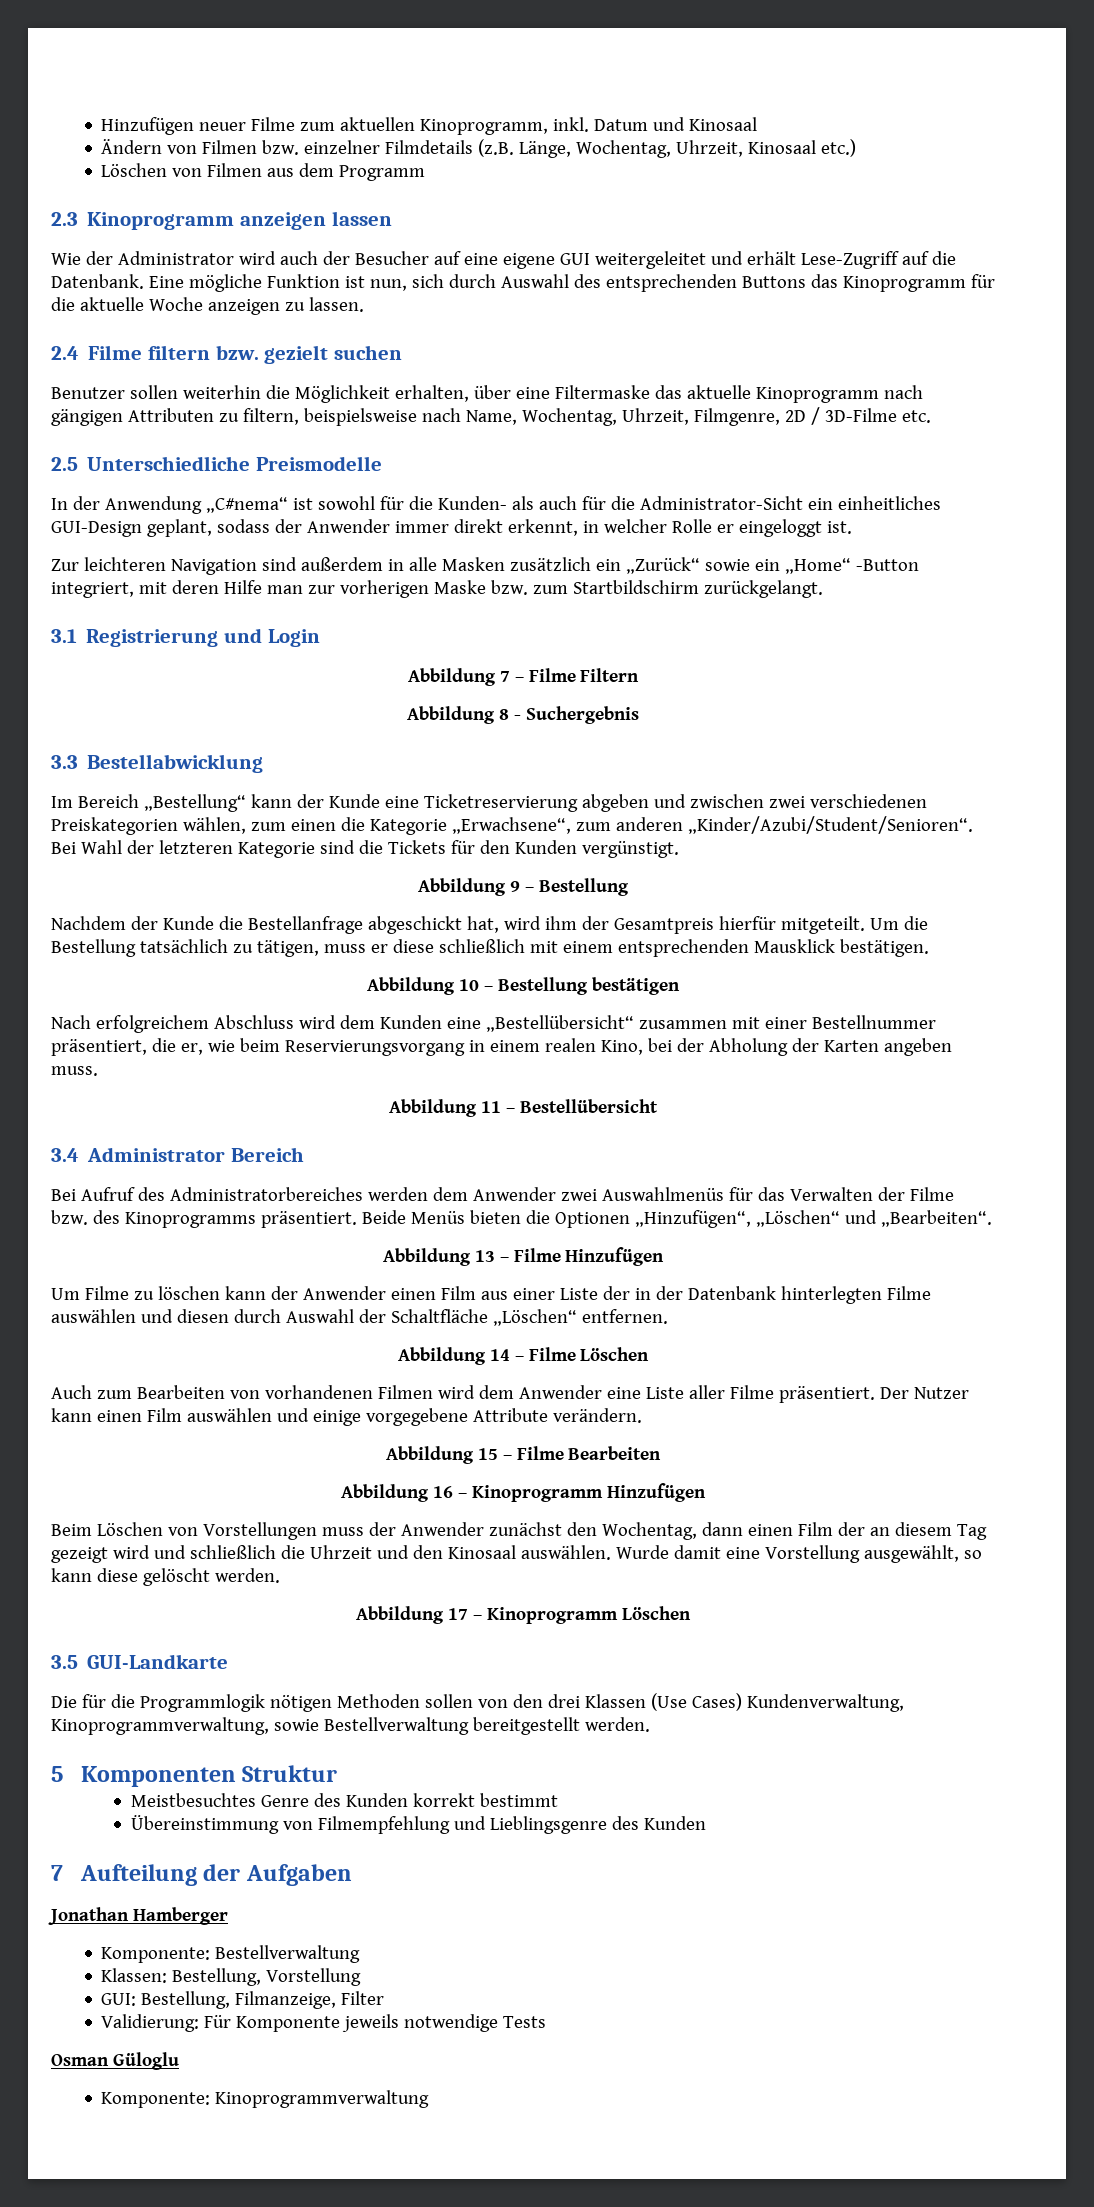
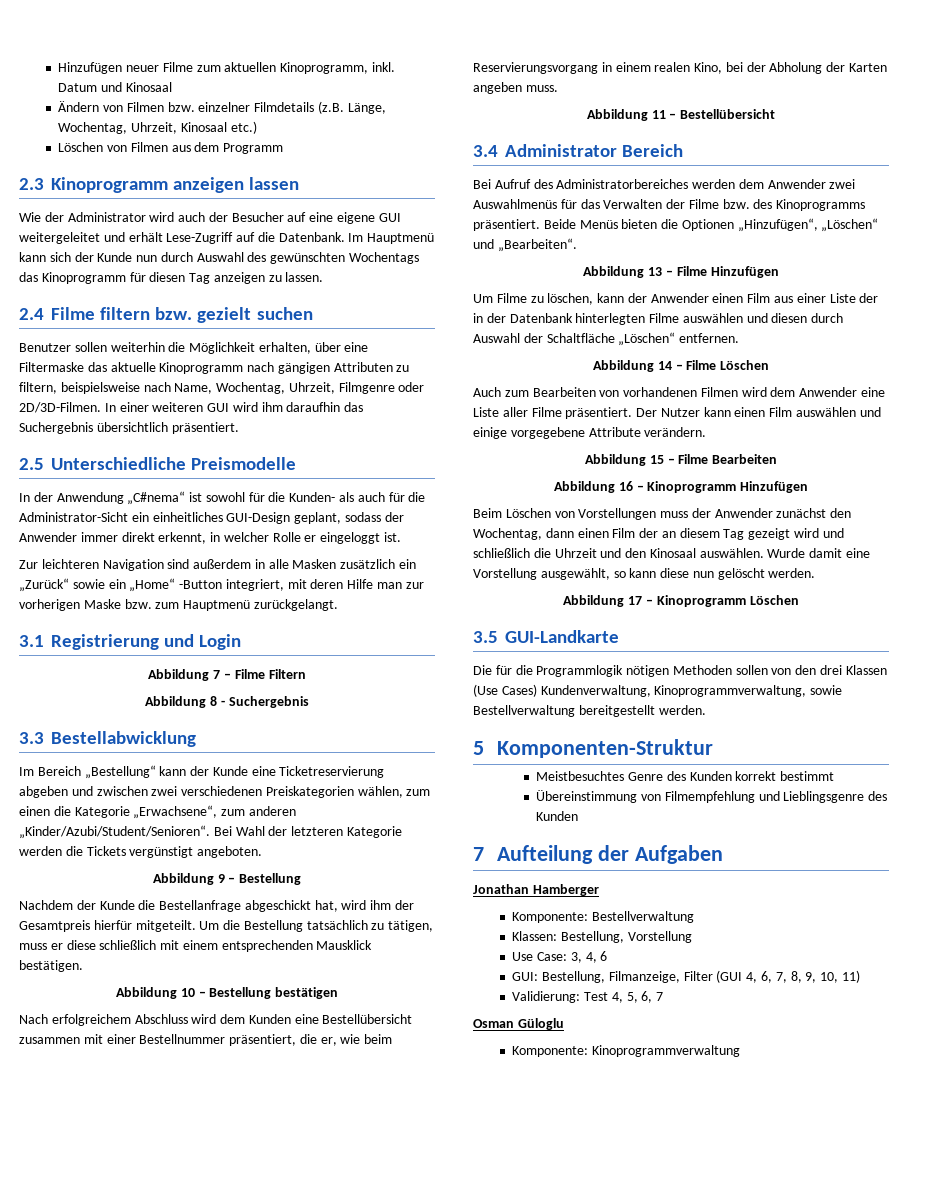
- Eine mögliche Funktion ist nun, sich durch Auswahl des entsprechenden Buttons das Kinoprogramm für die aktuelle Woche anzeigen zu lassen.
+ Im Hauptmenü kann sich der Kunde nun durch Auswahl des gewünschten Wochentags das Kinoprogramm für diesen Tag anzeigen zu lassen.
- Benutzer sollen weiterhin die Möglichkeit erhalten, über eine Filtermaske das aktuelle Kinoprogramm nach gängigen Attributen zu filtern, beispielsweise nach Name, Wochentag, Uhrzeit, Filmgenre, 2D / 3D-Filme etc.
+ Benutzer sollen weiterhin die Möglichkeit erhalten, über eine Filtermaske das aktuelle Kinoprogramm nach gängigen Attributen zu filtern, beispielsweise nach Name, Wochentag, Uhrzeit, Filmgenre oder 2D/3D-Filmen. In einer weiteren GUI wird ihm daraufhin das Suchergebnis übersichtlich präsentiert.
- Zur leichteren Navigation sind außerdem in alle Masken zusätzlich ein „Zurück“ sowie ein „Home“ -Button integriert, mit deren Hilfe man zur vorherigen Maske bzw. zum Startbildschirm zurückgelangt.
+ Zur leichteren Navigation sind außerdem in alle Masken zusätzlich ein „Zurück“ sowie ein „Home“ -Button integriert, mit deren Hilfe man zur vorherigen Maske bzw. zum Hauptmenü zurückgelangt.
- Bei Wahl der letzteren Kategorie sind die Tickets für den Kunden vergünstigt.
+ Bei Wahl der letzteren Kategorie werden die Tickets vergünstigt angeboten.
- Nach erfolgreichem Abschluss wird dem Kunden eine „Bestellübersicht“ zusammen mit einer Bestellnummer präsentiert, die er, wie beim Reservierungsvorgang in einem realen Kino, bei der Abholung der Karten angeben muss.
+ Nach erfolgreichem Abschluss wird dem Kunden eine Bestellübersicht zusammen mit einer Bestellnummer präsentiert, die er, wie beim Reservierungsvorgang in einem realen Kino, bei der Abholung der Karten angeben muss.
- Um Filme zu löschen kann der Anwender einen Film aus einer Liste der in der Datenbank hinterlegten Filme auswählen und diesen durch Auswahl der Schaltfläche „Löschen“ entfernen.
+ Um Filme zu löschen, kann der Anwender einen Film aus einer Liste der in der Datenbank hinterlegten Filme auswählen und diesen durch Auswahl der Schaltfläche „Löschen“ entfernen.
- Wurde damit eine Vorstellung ausgewählt, so kann diese gelöscht werden.
+ Wurde damit eine Vorstellung ausgewählt, so kann diese nun gelöscht werden.
- 5 Komponenten Struktur
+ 5 Komponenten-Struktur
+ Use Case: 3, 4, 6
- GUI: Bestellung, Filmanzeige, Filter
- Validierung: Für Komponente jeweils notwendige Tests
+ GUI: Bestellung, Filmanzeige, Filter (GUI 4, 6, 7, 8, 9, 10, 11)
+ Validierung: Test 4, 5, 6, 7

